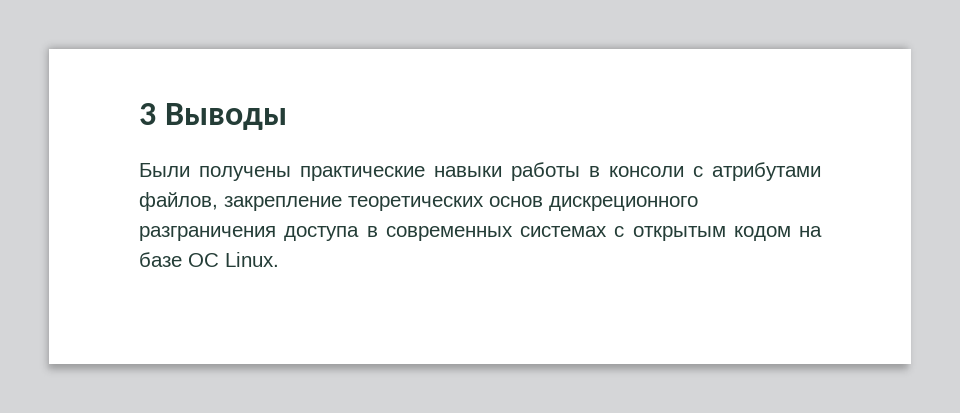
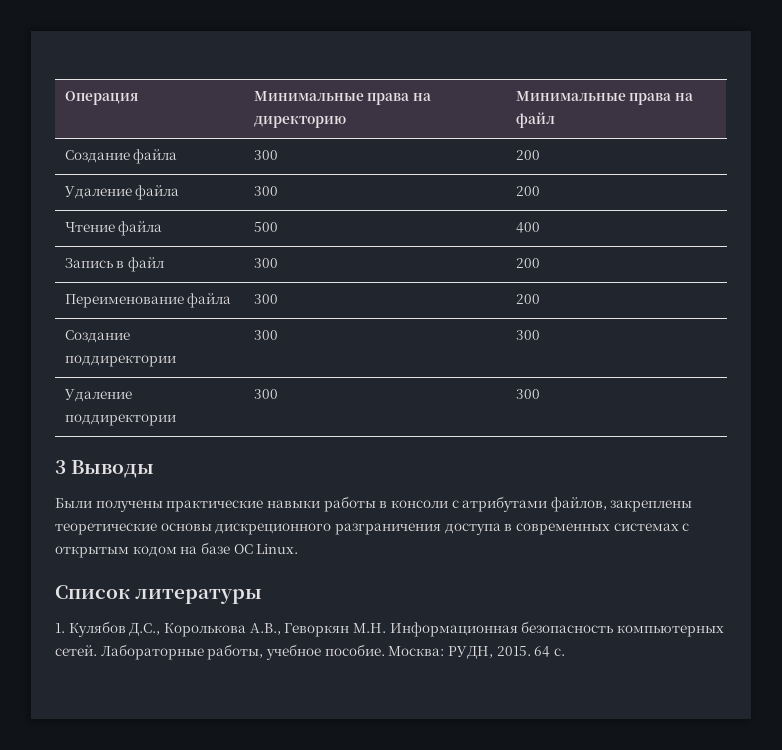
+ Операция | Минимальные права на директорию | Минимальные права на файл
+ Создание файла | 300 | 200
+ Удаление файла | 300 | 200
+ Чтение файла | 500 | 400
+ Запись в файл | 300 | 200
+ Переименование файла | 300 | 200
+ Создание поддиректории | 300 | 300
+ Удаление поддиректории | 300 | 300
- Были получены практические навыки работы в консоли с атрибутами файлов, закрепление теоретических основ дискреционного разграничения доступа в современных системах с открытым кодом на базе ОС Linux.
+ Были получены практические навыки работы в консоли с атрибутами файлов, закреплены теоретические основы дискреционного разграничения доступа в современных системах с открытым кодом на базе ОС Linux.
+ Список литературы
+ 1. Кулябов Д.С., Королькова А.В., Геворкян М.Н. Информационная безопасность компьютерных сетей. Лабораторные работы, учебное пособие. Москва: РУДН, 2015. 64 с.

